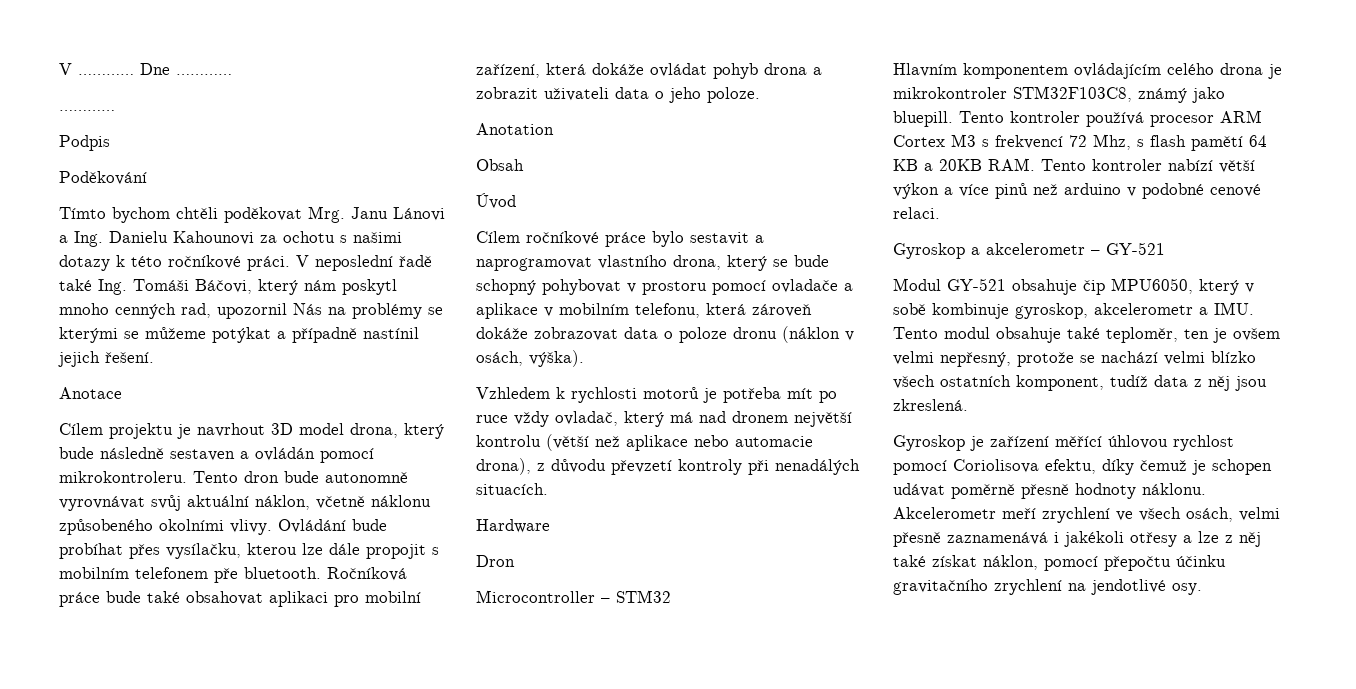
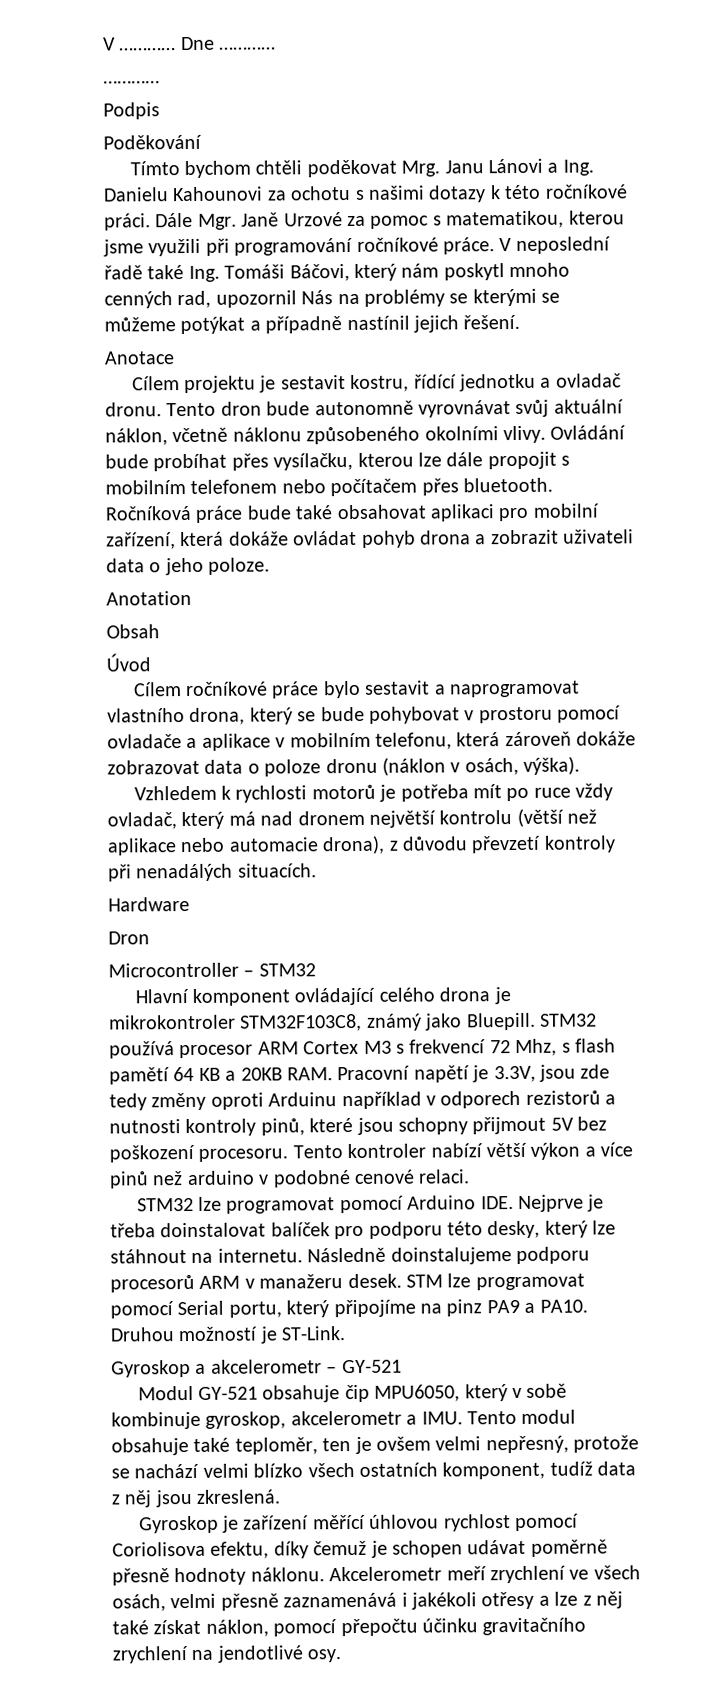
+ Dále Mgr. Janě Urzové za pomoc s matematikou, kterou jsme využili při programování ročníkové práce.
- Cílem projektu je navrhout 3D model drona, který bude následně sestaven a ovládán pomocí mikrokontroleru.
+ Cílem projektu je sestavit kostru, řídící jednotku a ovladač dronu.
- Ovládání bude probíhat přes vysílačku, kterou lze dále propojit s mobilním telefonem pře bluetooth.
+ Ovládání bude probíhat přes vysílačku, kterou lze dále propojit s mobilním telefonem nebo počítačem přes bluetooth.
- Cílem ročníkové práce bylo sestavit a naprogramovat vlastního drona, který se bude schopný pohybovat v prostoru pomocí ovladače a aplikace v mobilním telefonu, která zároveň dokáže zobrazovat data o poloze dronu (náklon v osách, výška).
+ Cílem ročníkové práce bylo sestavit a naprogramovat vlastního drona, který se bude pohybovat v prostoru pomocí ovladače a aplikace v mobilním telefonu, která zároveň dokáže zobrazovat data o poloze dronu (náklon v osách, výška).
- Hlavním komponentem ovládajícím celého drona je mikrokontroler STM32F103C8, známý jako bluepill. Tento kontroler používá procesor ARM Cortex M3 s frekvencí 72 Mhz, s flash pamětí 64 KB a 20KB RAM. Tento kontroler nabízí větší výkon a více pinů než arduino v podobné cenové relaci.
+ Hlavní komponent ovládající celého drona je mikrokontroler STM32F103C8, známý jako Bluepill. STM32 používá procesor ARM Cortex M3 s frekvencí 72 Mhz, s flash pamětí 64 KB a 20KB RAM. Pracovní napětí je 3.3V, jsou zde tedy změny oproti Arduinu například v odporech rezistorů a nutnosti kontroly pinů, které jsou schopny přijmout 5V bez poškození procesoru. Tento kontroler nabízí větší výkon a více pinů než arduino v podobné cenové relaci.
+ STM32 lze programovat pomocí Arduino IDE. Nejprve je třeba doinstalovat balíček pro podporu této desky, který lze stáhnout na internetu. Následně doinstalujeme podporu procesorů ARM v manažeru desek. STM lze programovat pomocí Serial portu, který připojíme na pinz PA9 a PA10. Druhou možností je ST-Link.

